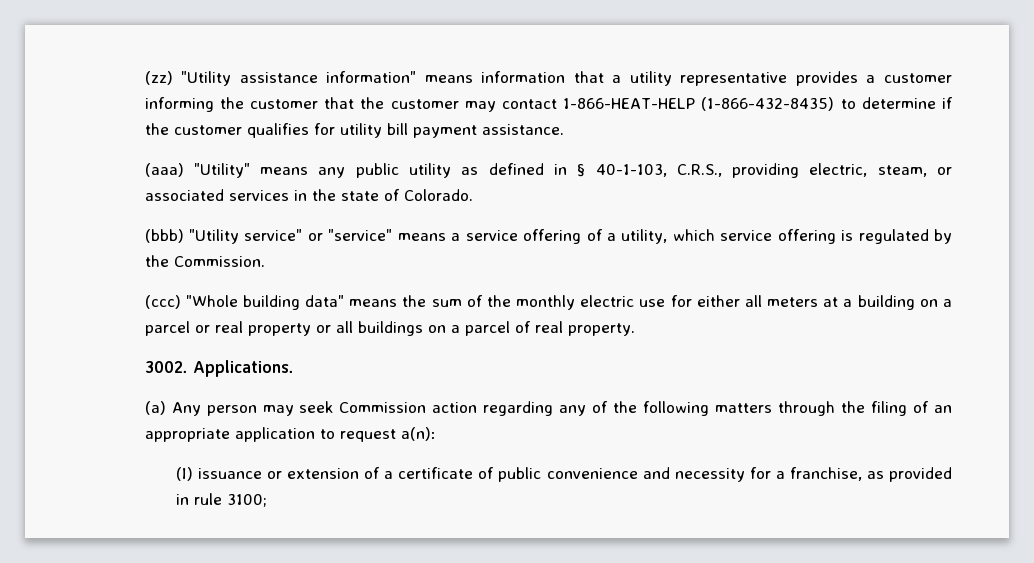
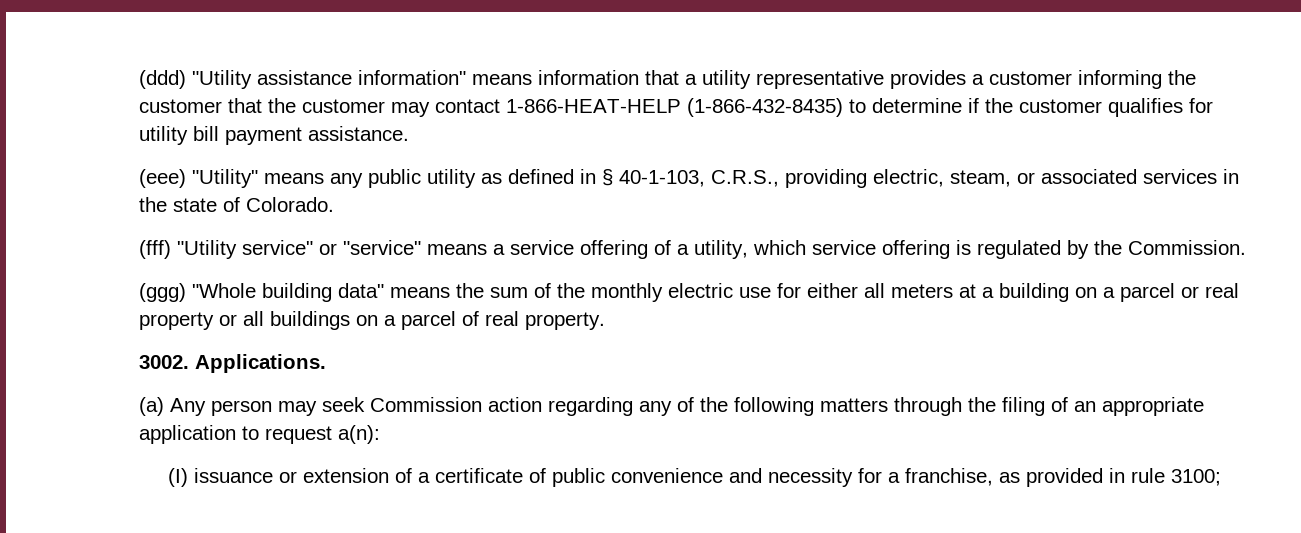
- (zz) "Utility assistance information" means information that a utility representative provides a customer informing the customer that the customer may contact 1-866-HEAT-HELP (1-866-432-8435) to determine if the customer qualifies for utility bill payment assistance.
+ (ddd) "Utility assistance information" means information that a utility representative provides a customer informing the customer that the customer may contact 1-866-HEAT-HELP (1-866-432-8435) to determine if the customer qualifies for utility bill payment assistance.
- (aaa) "Utility" means any public utility as defined in § 40-1-103, C.R.S., providing electric, steam, or associated services in the state of Colorado.
+ (eee) "Utility" means any public utility as defined in § 40-1-103, C.R.S., providing electric, steam, or associated services in the state of Colorado.
- (bbb) "Utility service" or "service" means a service offering of a utility, which service offering is regulated by the Commission.
+ (fff) "Utility service" or "service" means a service offering of a utility, which service offering is regulated by the Commission.
- (ccc) "Whole building data" means the sum of the monthly electric use for either all meters at a building on a parcel or real property or all buildings on a parcel of real property.
+ (ggg) "Whole building data" means the sum of the monthly electric use for either all meters at a building on a parcel or real property or all buildings on a parcel of real property.

